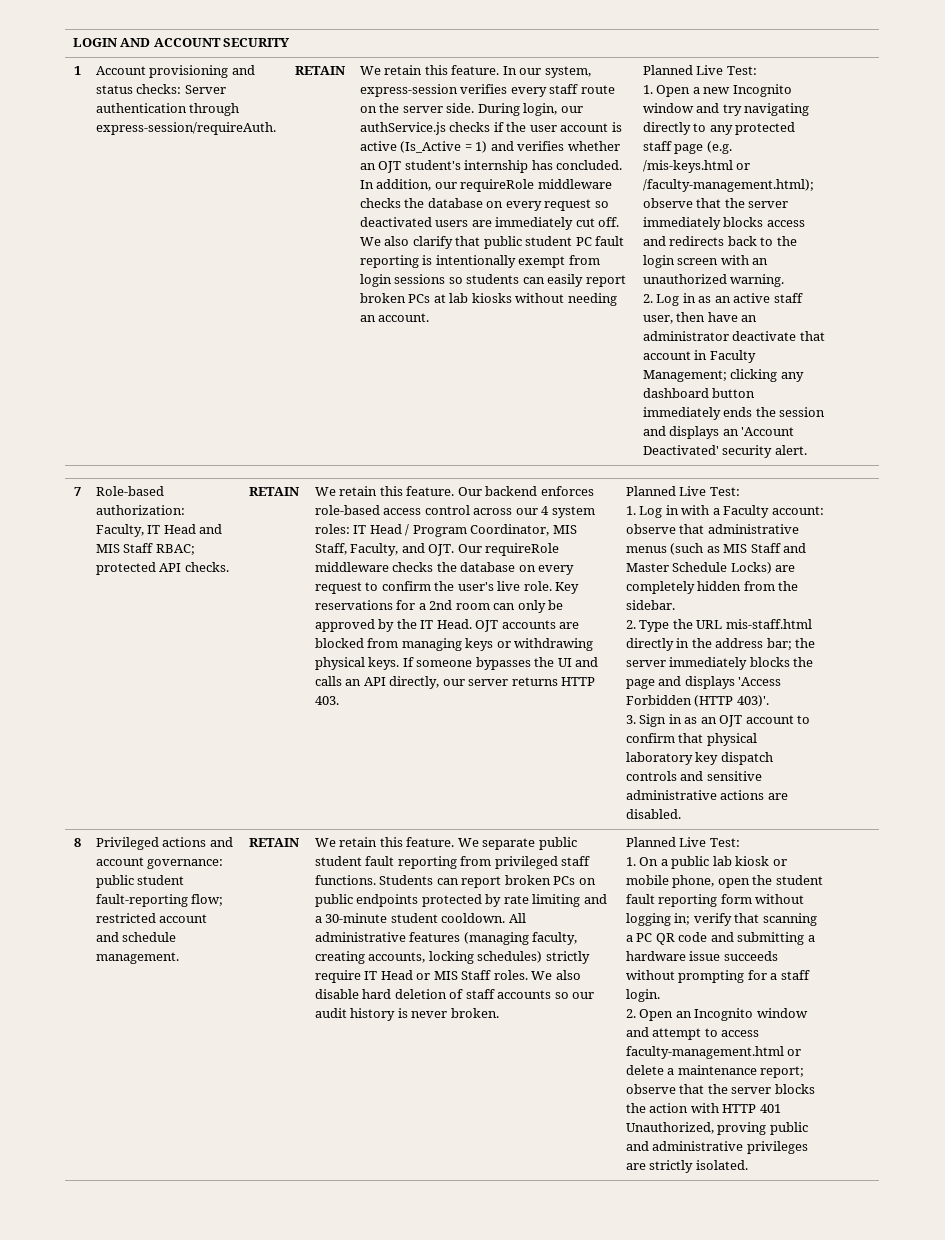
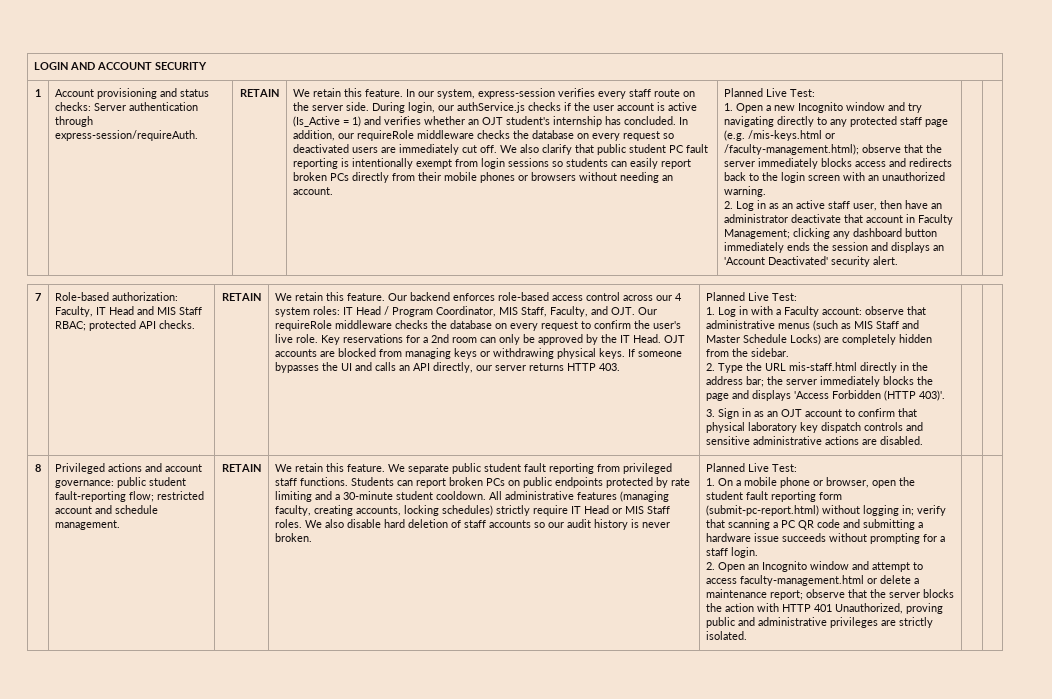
- We also clarify that public student PC fault reporting is intentionally exempt from login sessions so students can easily report broken PCs at lab kiosks without needing an account.
+ We also clarify that public student PC fault reporting is intentionally exempt from login sessions so students can easily report broken PCs directly from their mobile phones or browsers without needing an account.
- 1. On a public lab kiosk or mobile phone, open the student fault reporting form without logging in; verify that scanning a PC QR code and submitting a hardware issue succeeds without prompting for a staff login.
+ 1. On a mobile phone or browser, open the student fault reporting form (submit-pc-report.html) without logging in; verify that scanning a PC QR code and submitting a hardware issue succeeds without prompting for a staff login.

